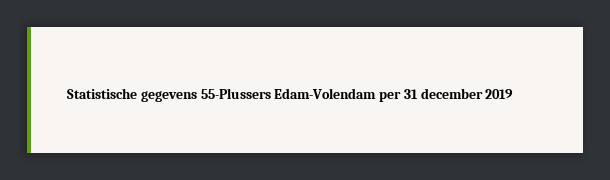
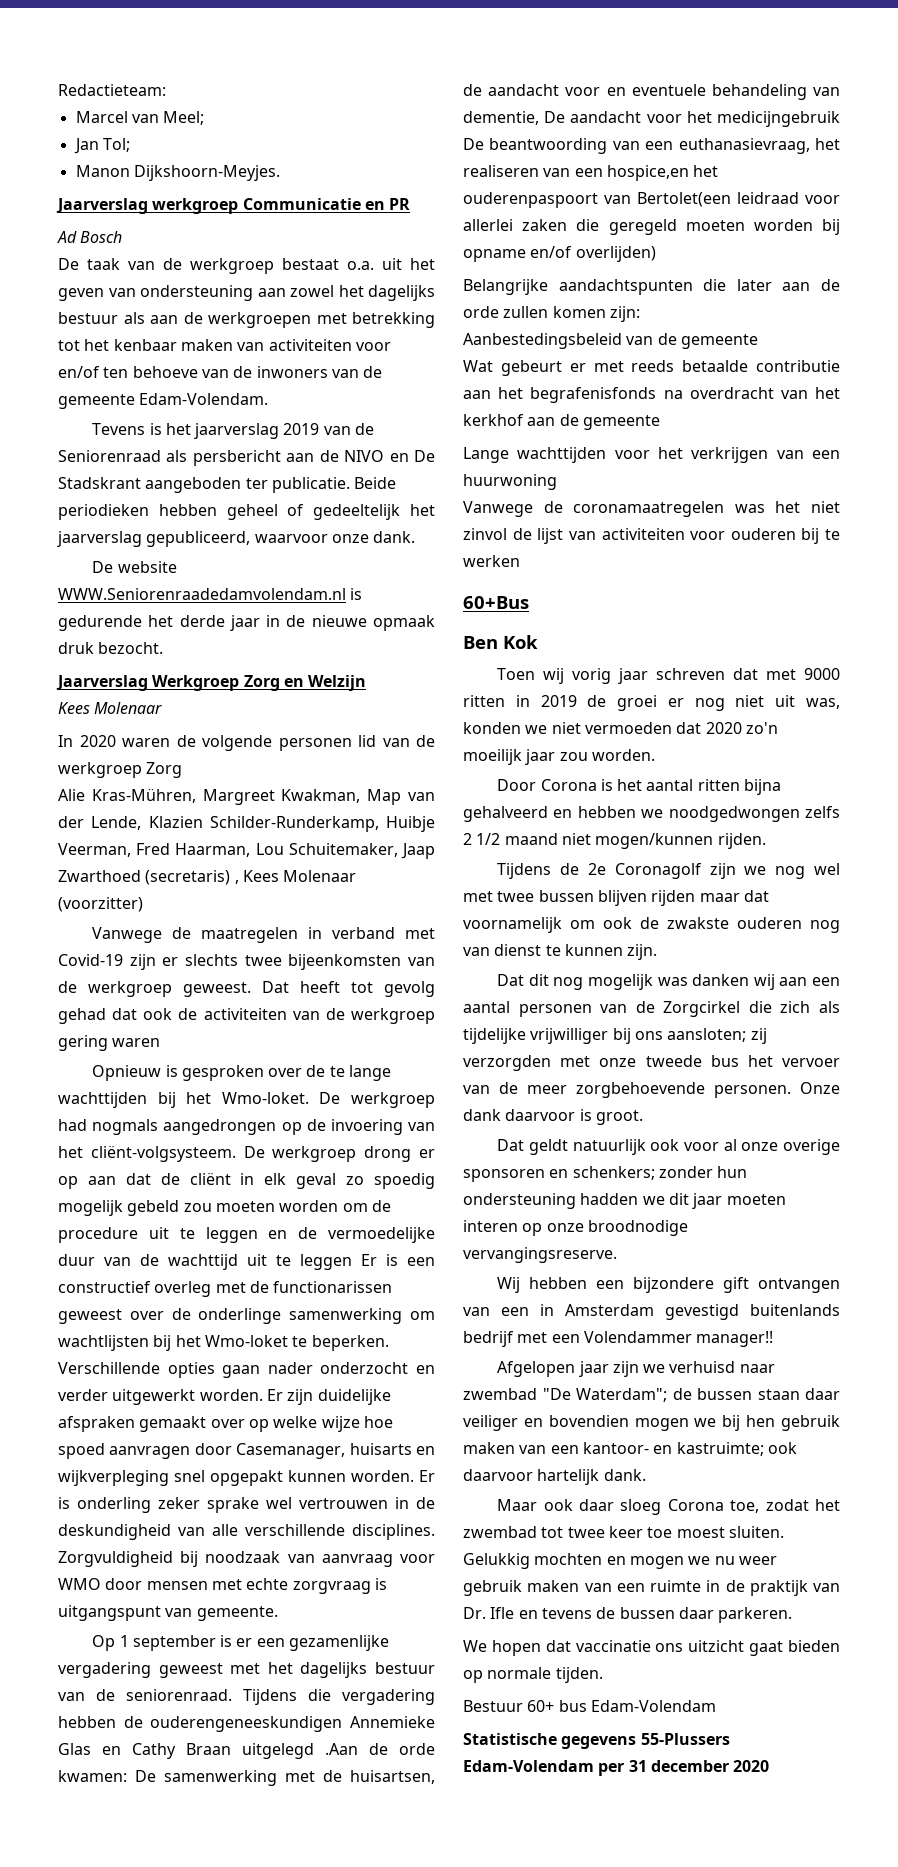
+ Redactieteam:
+ Marcel van Meel;
+ Jan Tol;
+ Manon Dijkshoorn-Meyjes.
+ Jaarverslag werkgroep Communicatie en PR
+ Ad Bosch
+ De taak van de werkgroep bestaat o.a. uit het geven van ondersteuning aan zowel het dagelijks bestuur als aan de werkgroepen met betrekking tot het kenbaar maken van activiteiten voor en/of ten behoeve van de inwoners van de gemeente Edam-Volendam.
+ Tevens is het jaarverslag 2019 van de Seniorenraad als persbericht aan de NIVO en De Stadskrant aangeboden ter publicatie. Beide periodieken hebben geheel of gedeeltelijk het jaarverslag gepubliceerd, waarvoor onze dank.
+ De website WWW.Seniorenraadedamvolendam.nl is gedurende het derde jaar in de nieuwe opmaak druk bezocht.
+ Jaarverslag Werkgroep Zorg en Welzijn
+ Kees Molenaar
+ In 2020 waren de volgende personen lid van de werkgroep Zorg
+ Alie Kras-Mühren, Margreet Kwakman, Map van der Lende, Klazien Schilder-Runderkamp, Huibje Veerman, Fred Haarman, Lou Schuitemaker, Jaap Zwarthoed (secretaris) , Kees Molenaar (voorzitter)
+ Vanwege de maatregelen in verband met Covid-19 zijn er slechts twee bijeenkomsten van de werkgroep geweest. Dat heeft tot gevolg gehad dat ook de activiteiten van de werkgroep gering waren
+ Opnieuw is gesproken over de te lange wachttijden bij het Wmo-loket. De werkgroep had nogmals aangedrongen op de invoering van het cliënt-volgsysteem. De werkgroep drong er op aan dat de cliënt in elk geval zo spoedig mogelijk gebeld zou moeten worden om de procedure uit te leggen en de vermoedelijke duur van de wachttijd uit te leggen Er is een constructief overleg met de functionarissen geweest over de onderlinge samenwerking om wachtlijsten bij het Wmo-loket te beperken. Verschillende opties gaan nader onderzocht en verder uitgewerkt worden. Er zijn duidelijke afspraken gemaakt over op welke wijze hoe spoed aanvragen door Casemanager, huisarts en wijkverpleging snel opgepakt kunnen worden. Er is onderling zeker sprake wel vertrouwen in de deskundigheid van alle verschillende disciplines. Zorgvuldigheid bij noodzaak van aanvraag voor WMO door mensen met echte zorgvraag is uitgangspunt van gemeente.
+ Op 1 september is er een gezamenlijke vergadering geweest met het dagelijks bestuur van de seniorenraad. Tijdens die vergadering hebben de ouderengeneeskundigen Annemieke Glas en Cathy Braan uitgelegd .Aan de orde kwamen: De samenwerking met de huisartsen, de aandacht voor en eventuele behandeling van dementie, De aandacht voor het medicijngebruik De beantwoording van een euthanasievraag, het realiseren van een hospice,en het ouderenpaspoort van Bertolet(een leidraad voor allerlei zaken die geregeld moeten worden bij opname en/of overlijden)
+ Belangrijke aandachtspunten die later aan de orde zullen komen zijn:
+ Aanbestedingsbeleid van de gemeente
+ Wat gebeurt er met reeds betaalde contributie aan het begrafenisfonds na overdracht van het kerkhof aan de gemeente
+ Lange wachttijden voor het verkrijgen van een huurwoning
+ Vanwege de coronamaatregelen was het niet zinvol de lijst van activiteiten voor ouderen bij te werken
+ 60+Bus
+ Ben Kok
+ Toen wij vorig jaar schreven dat met 9000 ritten in 2019 de groei er nog niet uit was, konden we niet vermoeden dat 2020 zo'n moeilijk jaar zou worden.
+ Door Corona is het aantal ritten bijna gehalveerd en hebben we noodgedwongen zelfs 2 1/2 maand niet mogen/kunnen rijden.
+ Tijdens de 2e Coronagolf zijn we nog wel met twee bussen blijven rijden maar dat voornamelijk om ook de zwakste ouderen nog van dienst te kunnen zijn.
+ Dat dit nog mogelijk was danken wij aan een aantal personen van de Zorgcirkel die zich als tijdelijke vrijwilliger bij ons aansloten; zij verzorgden met onze tweede bus het vervoer van de meer zorgbehoevende personen. Onze dank daarvoor is groot.
+ Dat geldt natuurlijk ook voor al onze overige sponsoren en schenkers; zonder hun ondersteuning hadden we dit jaar moeten interen op onze broodnodige vervangingsreserve.
+ Wij hebben een bijzondere gift ontvangen van een in Amsterdam gevestigd buitenlands bedrijf met een Volendammer manager!!
+ Afgelopen jaar zijn we verhuisd naar zwembad "De Waterdam"; de bussen staan daar veiliger en bovendien mogen we bij hen gebruik maken van een kantoor- en kastruimte; ook daarvoor hartelijk dank.
+ Maar ook daar sloeg Corona toe, zodat het zwembad tot twee keer toe moest sluiten. Gelukkig mochten en mogen we nu weer gebruik maken van een ruimte in de praktijk van Dr. Ifle en tevens de bussen daar parkeren.
+ We hopen dat vaccinatie ons uitzicht gaat bieden op normale tijden.
+ Bestuur 60+ bus Edam-Volendam
- Statistische gegevens 55-Plussers Edam-Volendam per 31 december 2019
+ Statistische gegevens 55-Plussers Edam-Volendam per 31 december 2020

